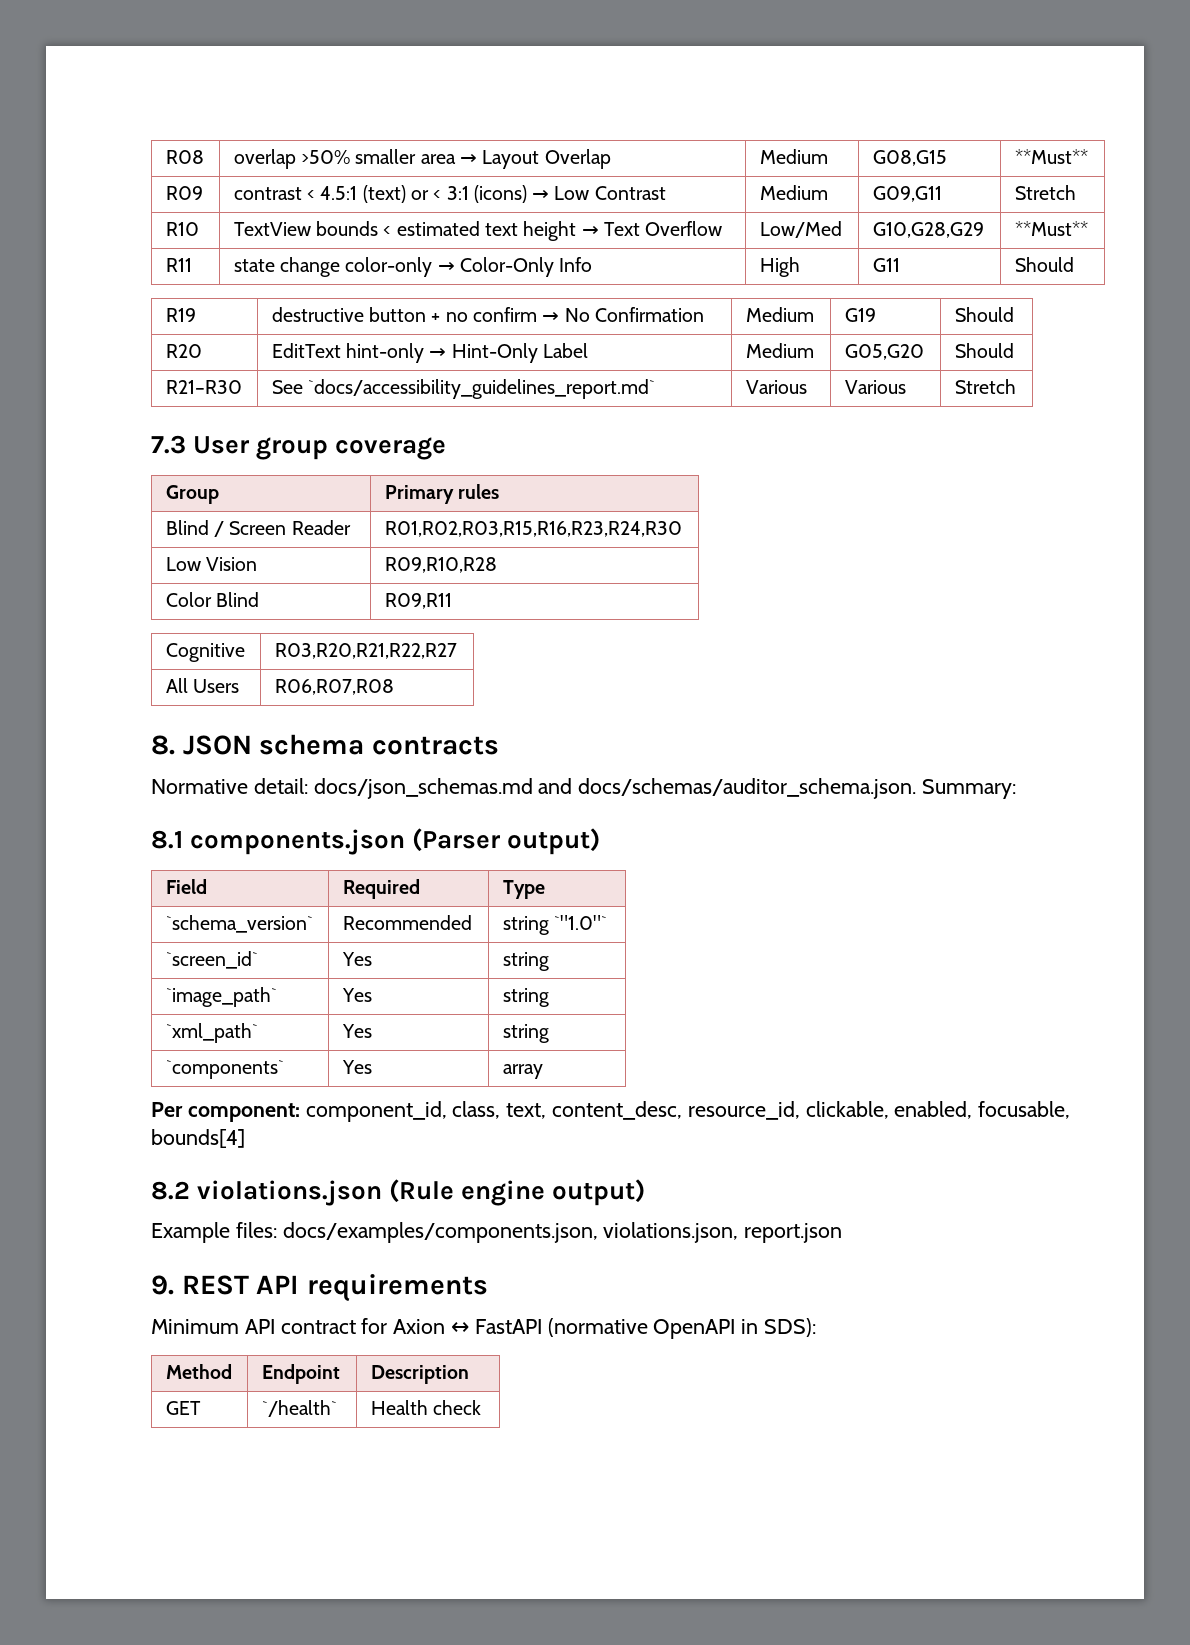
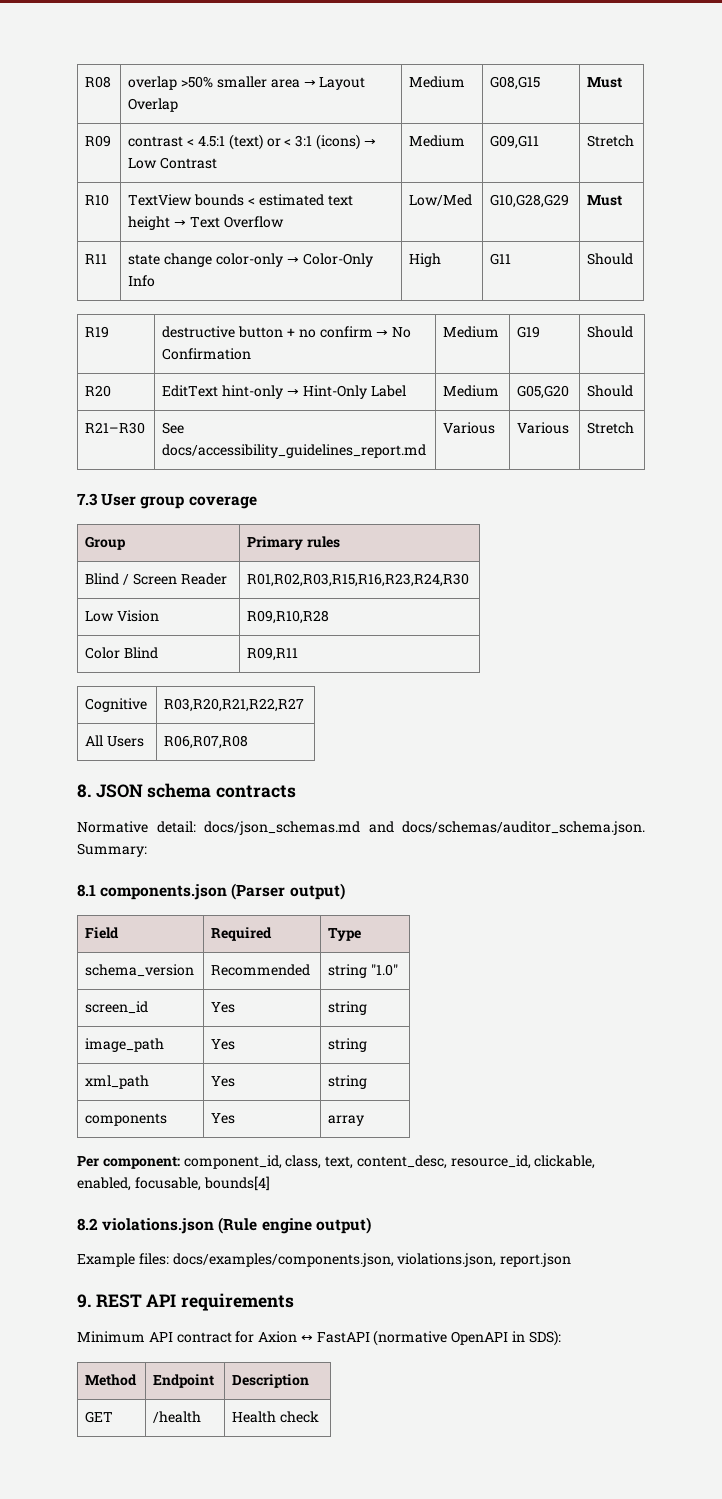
- R08 | overlap >50% smaller area → Layout Overlap | Medium | G08,G15 | **Must**
+ R08 | overlap >50% smaller area → Layout Overlap | Medium | G08,G15 | Must
- R10 | TextView bounds < estimated text height → Text Overflow | Low/Med | G10,G28,G29 | **Must**
+ R10 | TextView bounds < estimated text height → Text Overflow | Low/Med | G10,G28,G29 | Must
- R21–R30 | See `docs/accessibility_guidelines_report.md` | Various | Various | Stretch
+ R21–R30 | See docs/accessibility_guidelines_report.md | Various | Various | Stretch
- `schema_version` | Recommended | string `"1.0"`
- `screen_id` | Yes | string
- `image_path` | Yes | string
- `xml_path` | Yes | string
- `components` | Yes | array
+ schema_version | Recommended | string "1.0"
+ screen_id | Yes | string
+ image_path | Yes | string
+ xml_path | Yes | string
+ components | Yes | array
- GET | `/health` | Health check
+ GET | /health | Health check

